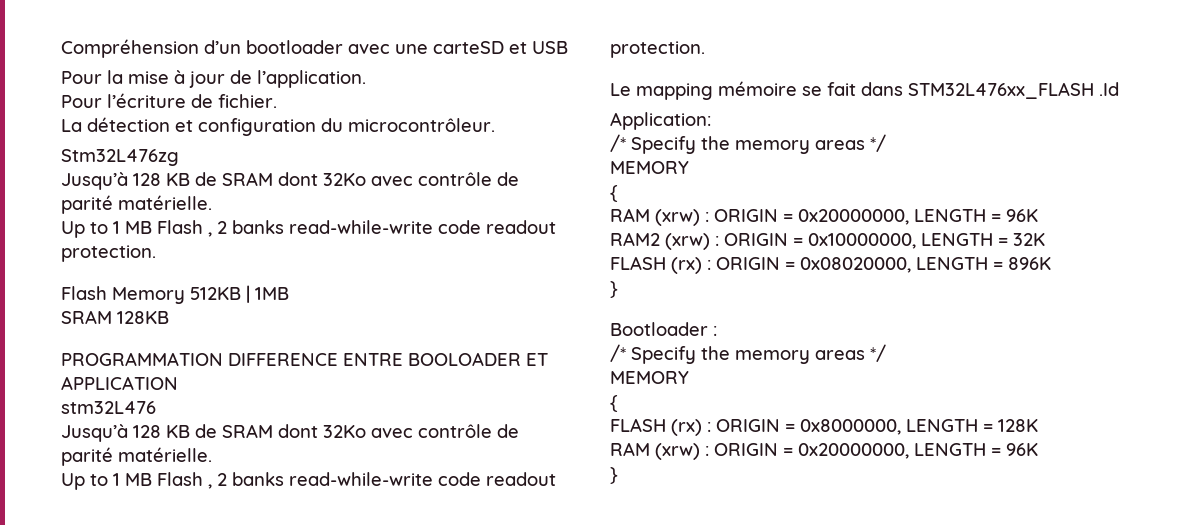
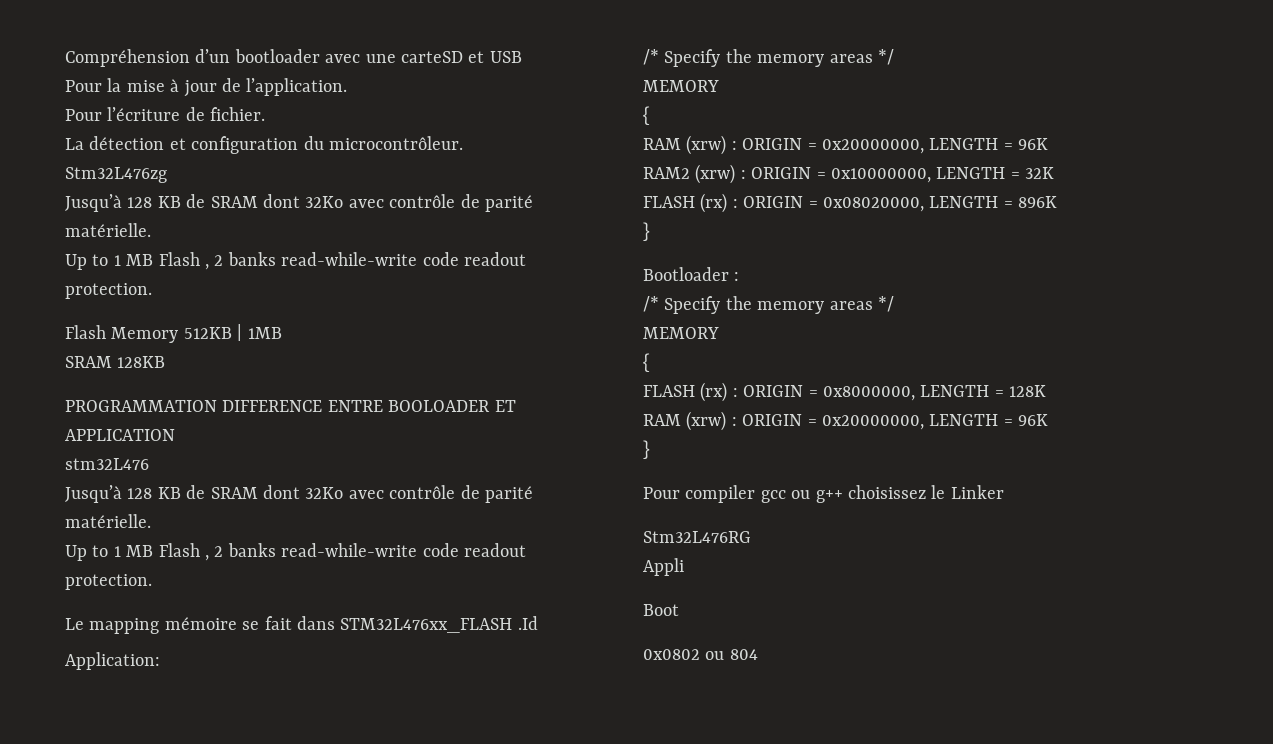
+ Pour compiler gcc ou g++ choisissez le Linker
+ Stm32L476RG
+ Appli
+ Boot
+ 0x0802 ou 804

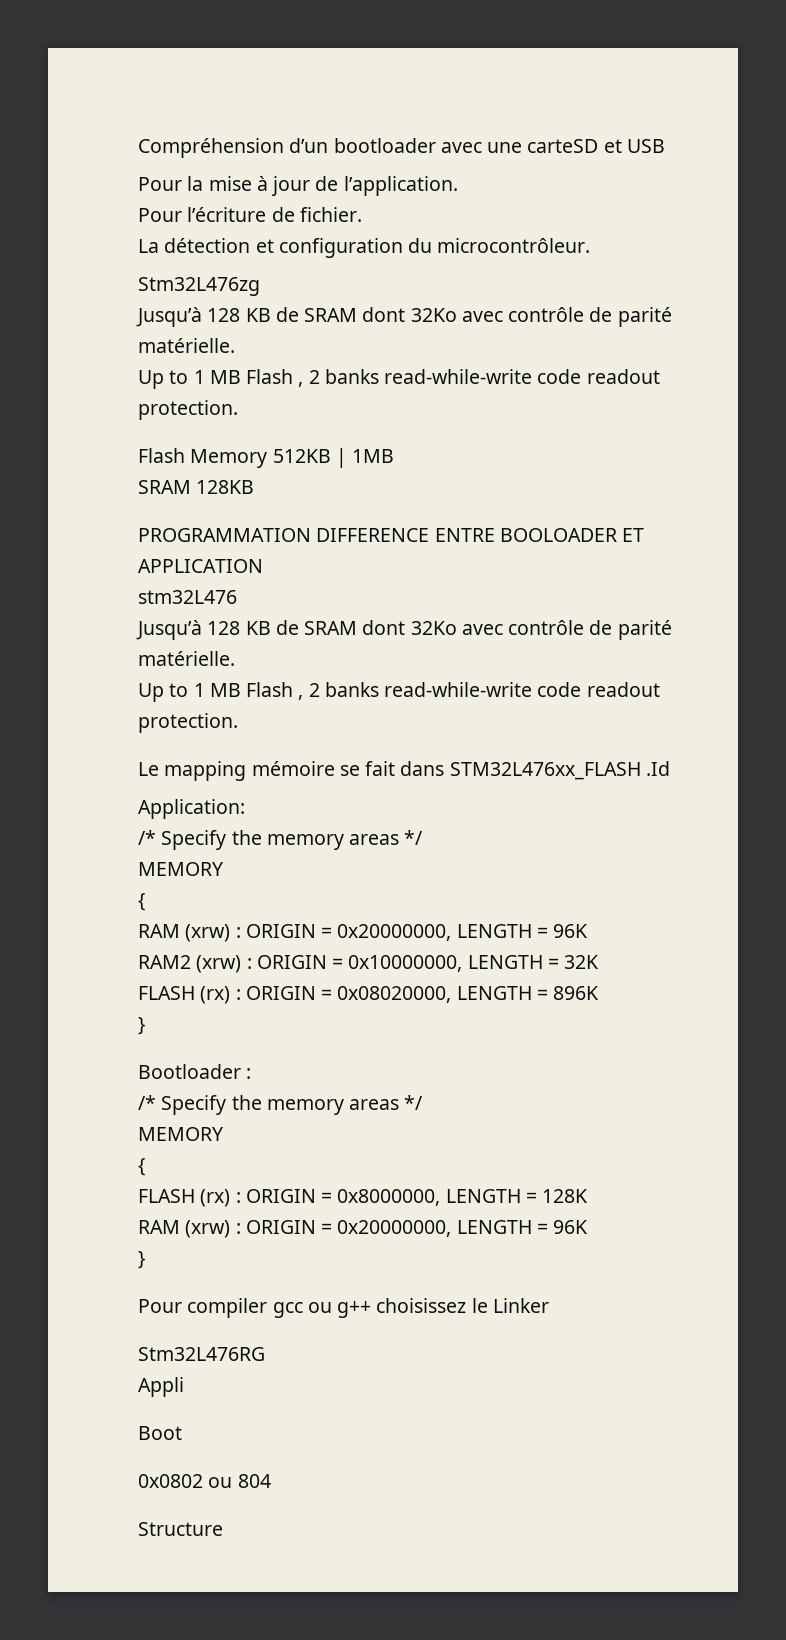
+ Structure

